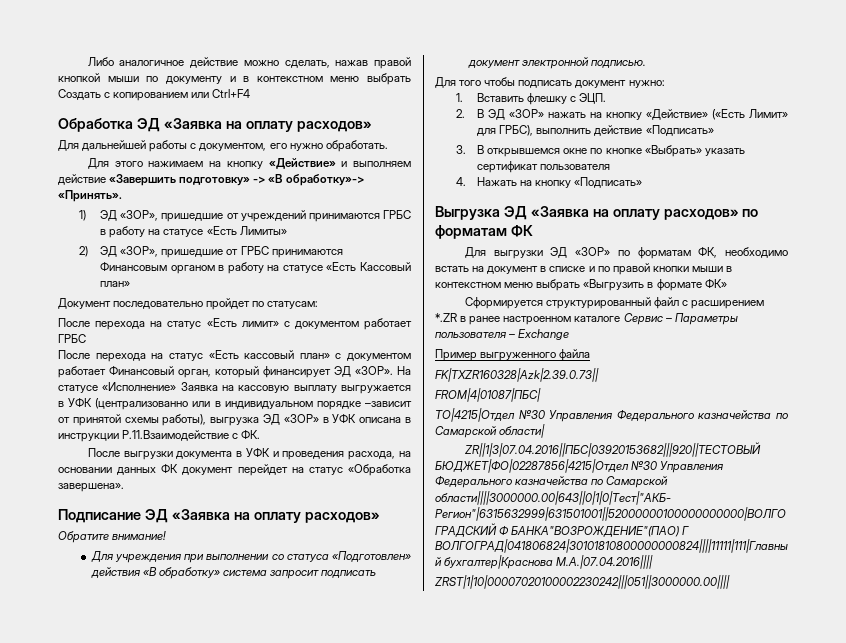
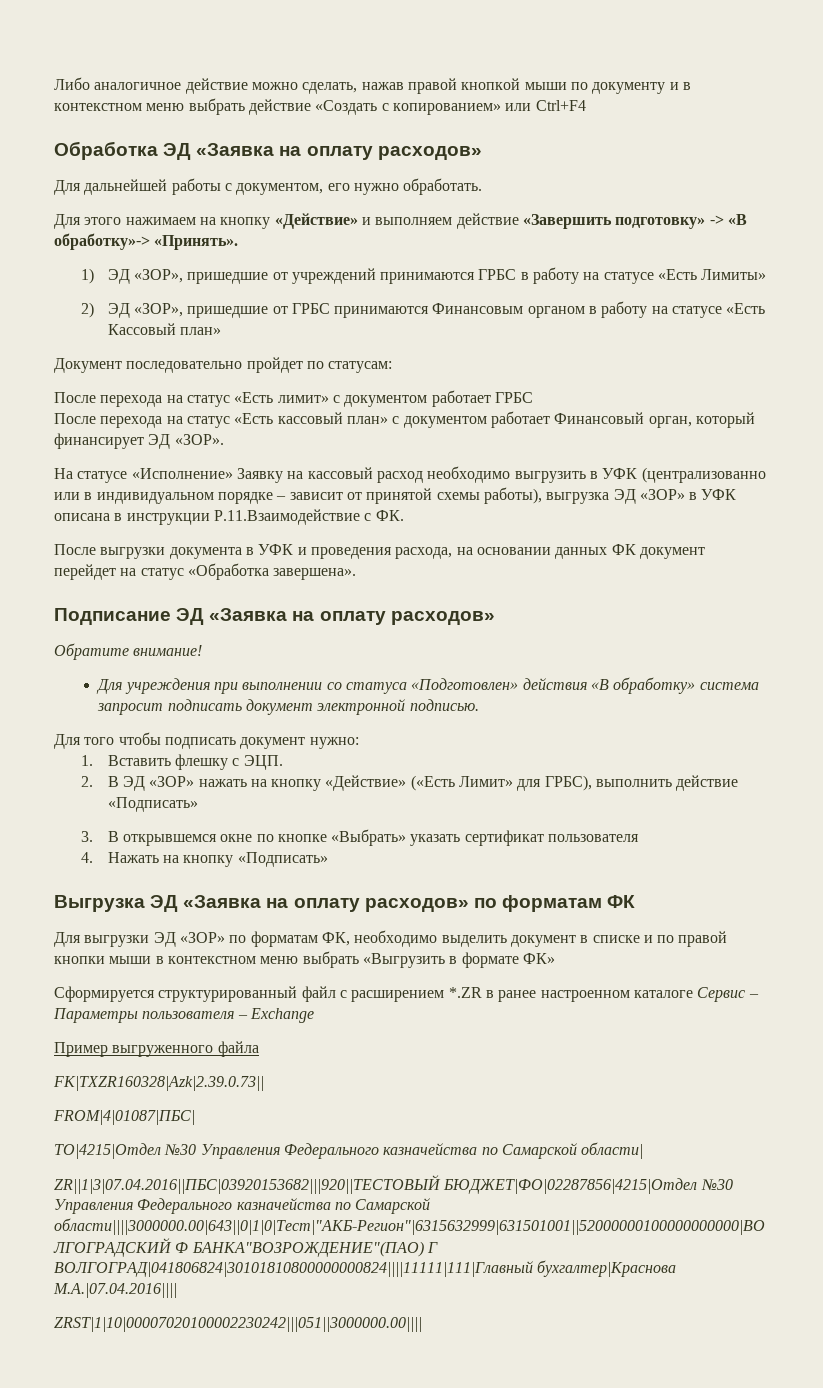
- Либо аналогичное действие можно сделать, нажав правой кнопкой мыши по документу и в контекстном меню выбрать Создать с копированием или Ctrl+F4
+ Либо аналогичное действие можно сделать, нажав правой кнопкой мыши по документу и в контекстном меню выбрать действие «Создать с копированием» или Ctrl+F4
- После перехода на статус «Есть кассовый план» с документом работает Финансовый орган, который финансирует ЭД «ЗОР». На статусе «Исполнение» Заявка на кассовую выплату выгружается в УФК (централизованно или в индивидуальном порядке –зависит от принятой схемы работы), выгрузка ЭД «ЗОР» в УФК описана в инструкции Р.11.Взаимодействие с ФК.
+ После перехода на статус «Есть кассовый план» с документом работает Финансовый орган, который финансирует ЭД «ЗОР».
+ На статусе «Исполнение» Заявку на кассовый расход необходимо выгрузить в УФК (централизованно или в индивидуальном порядке – зависит от принятой схемы работы), выгрузка ЭД «ЗОР» в УФК описана в инструкции Р.11.Взаимодействие с ФК.
- Для выгрузки ЭД «ЗОР» по форматам ФК, необходимо встать на документ в списке и по правой кнопки мыши в контекстном меню выбрать «Выгрузить в формате ФК»
+ Для выгрузки ЭД «ЗОР» по форматам ФК, необходимо выделить документ в списке и по правой кнопки мыши в контекстном меню выбрать «Выгрузить в формате ФК»

